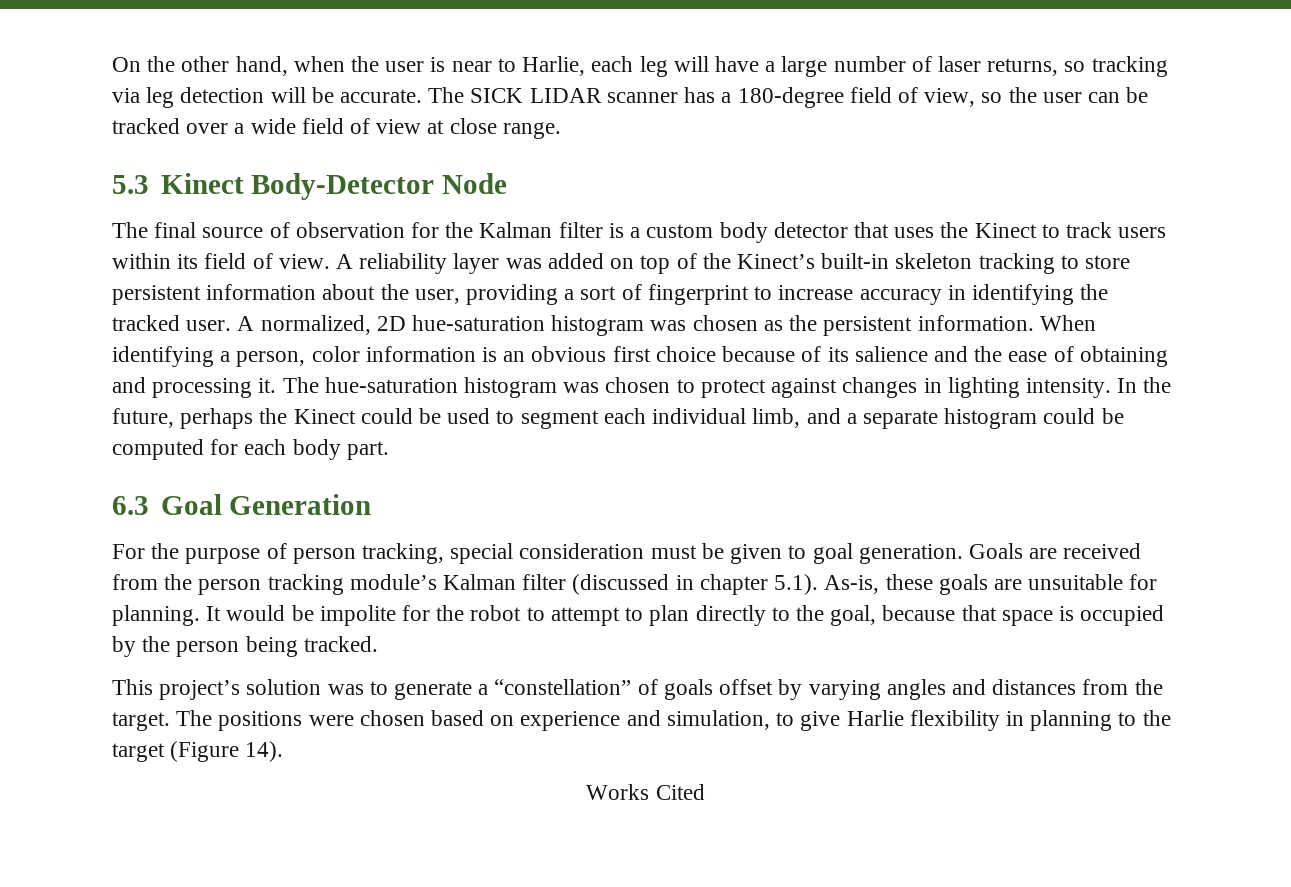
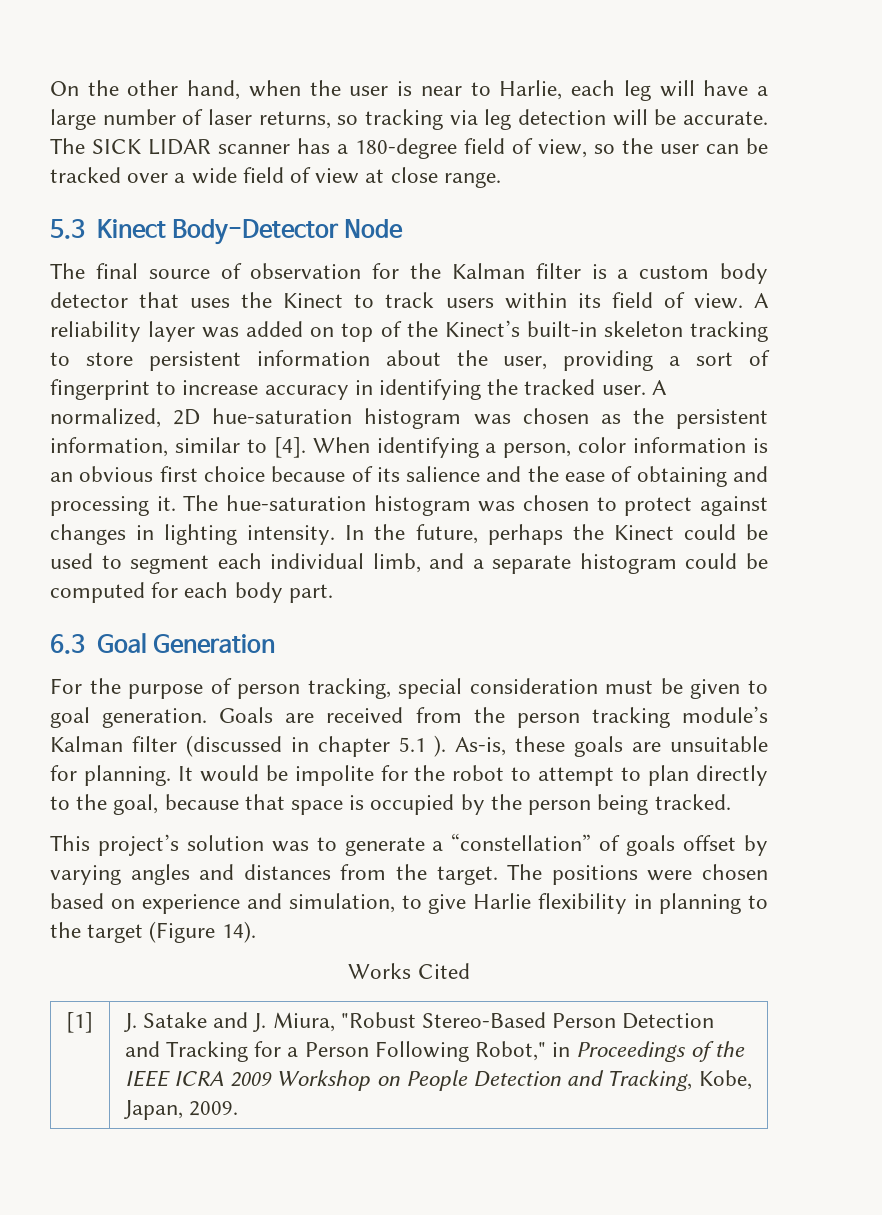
- A normalized, 2D hue-saturation histogram was chosen as the persistent information.
+ A normalized, 2D hue-saturation histogram was chosen as the persistent information, similar to [4].
- Goals are received from the person tracking module’s Kalman filter (discussed in chapter 5.1). As-is, these goals are unsuitable for planning.
+ Goals are received from the person tracking module’s Kalman filter (discussed in chapter 5.1 ). As-is, these goals are unsuitable for planning.
+ [1] | J. Satake and J. Miura, "Robust Stereo-Based Person Detection and Tracking for a Person Following Robot," in Proceedings of the IEEE ICRA 2009 Workshop on People Detection and Tracking, Kobe, Japan, 2009.

